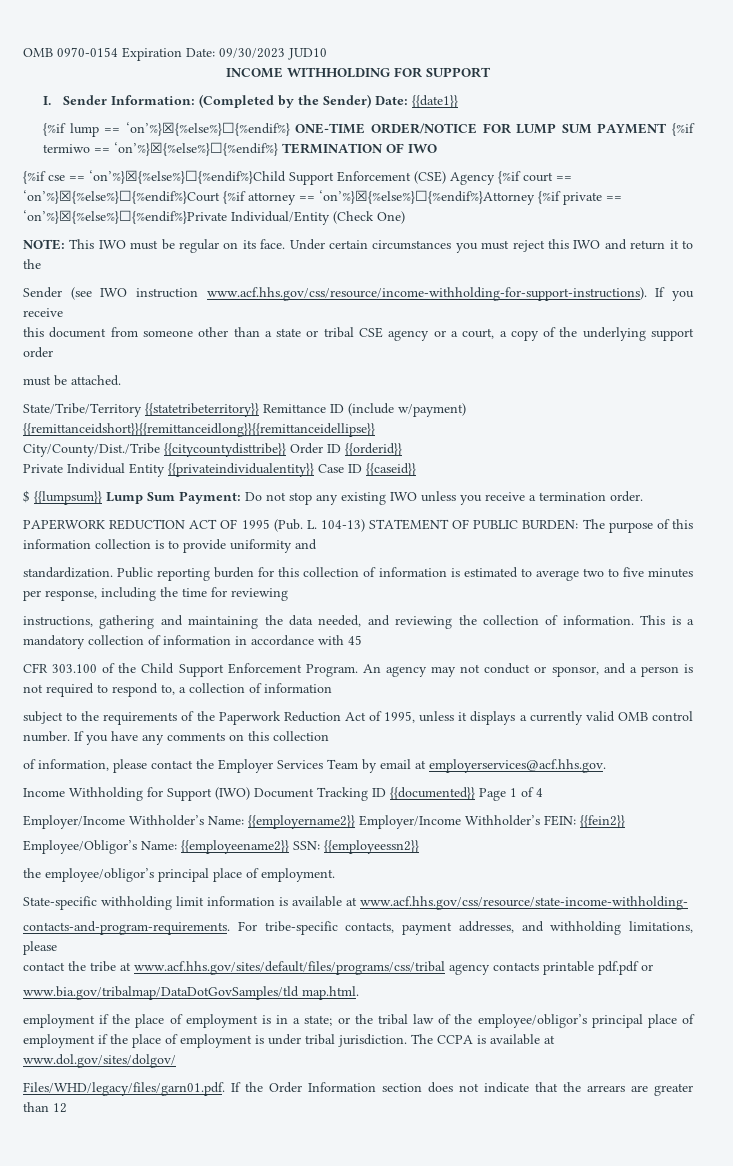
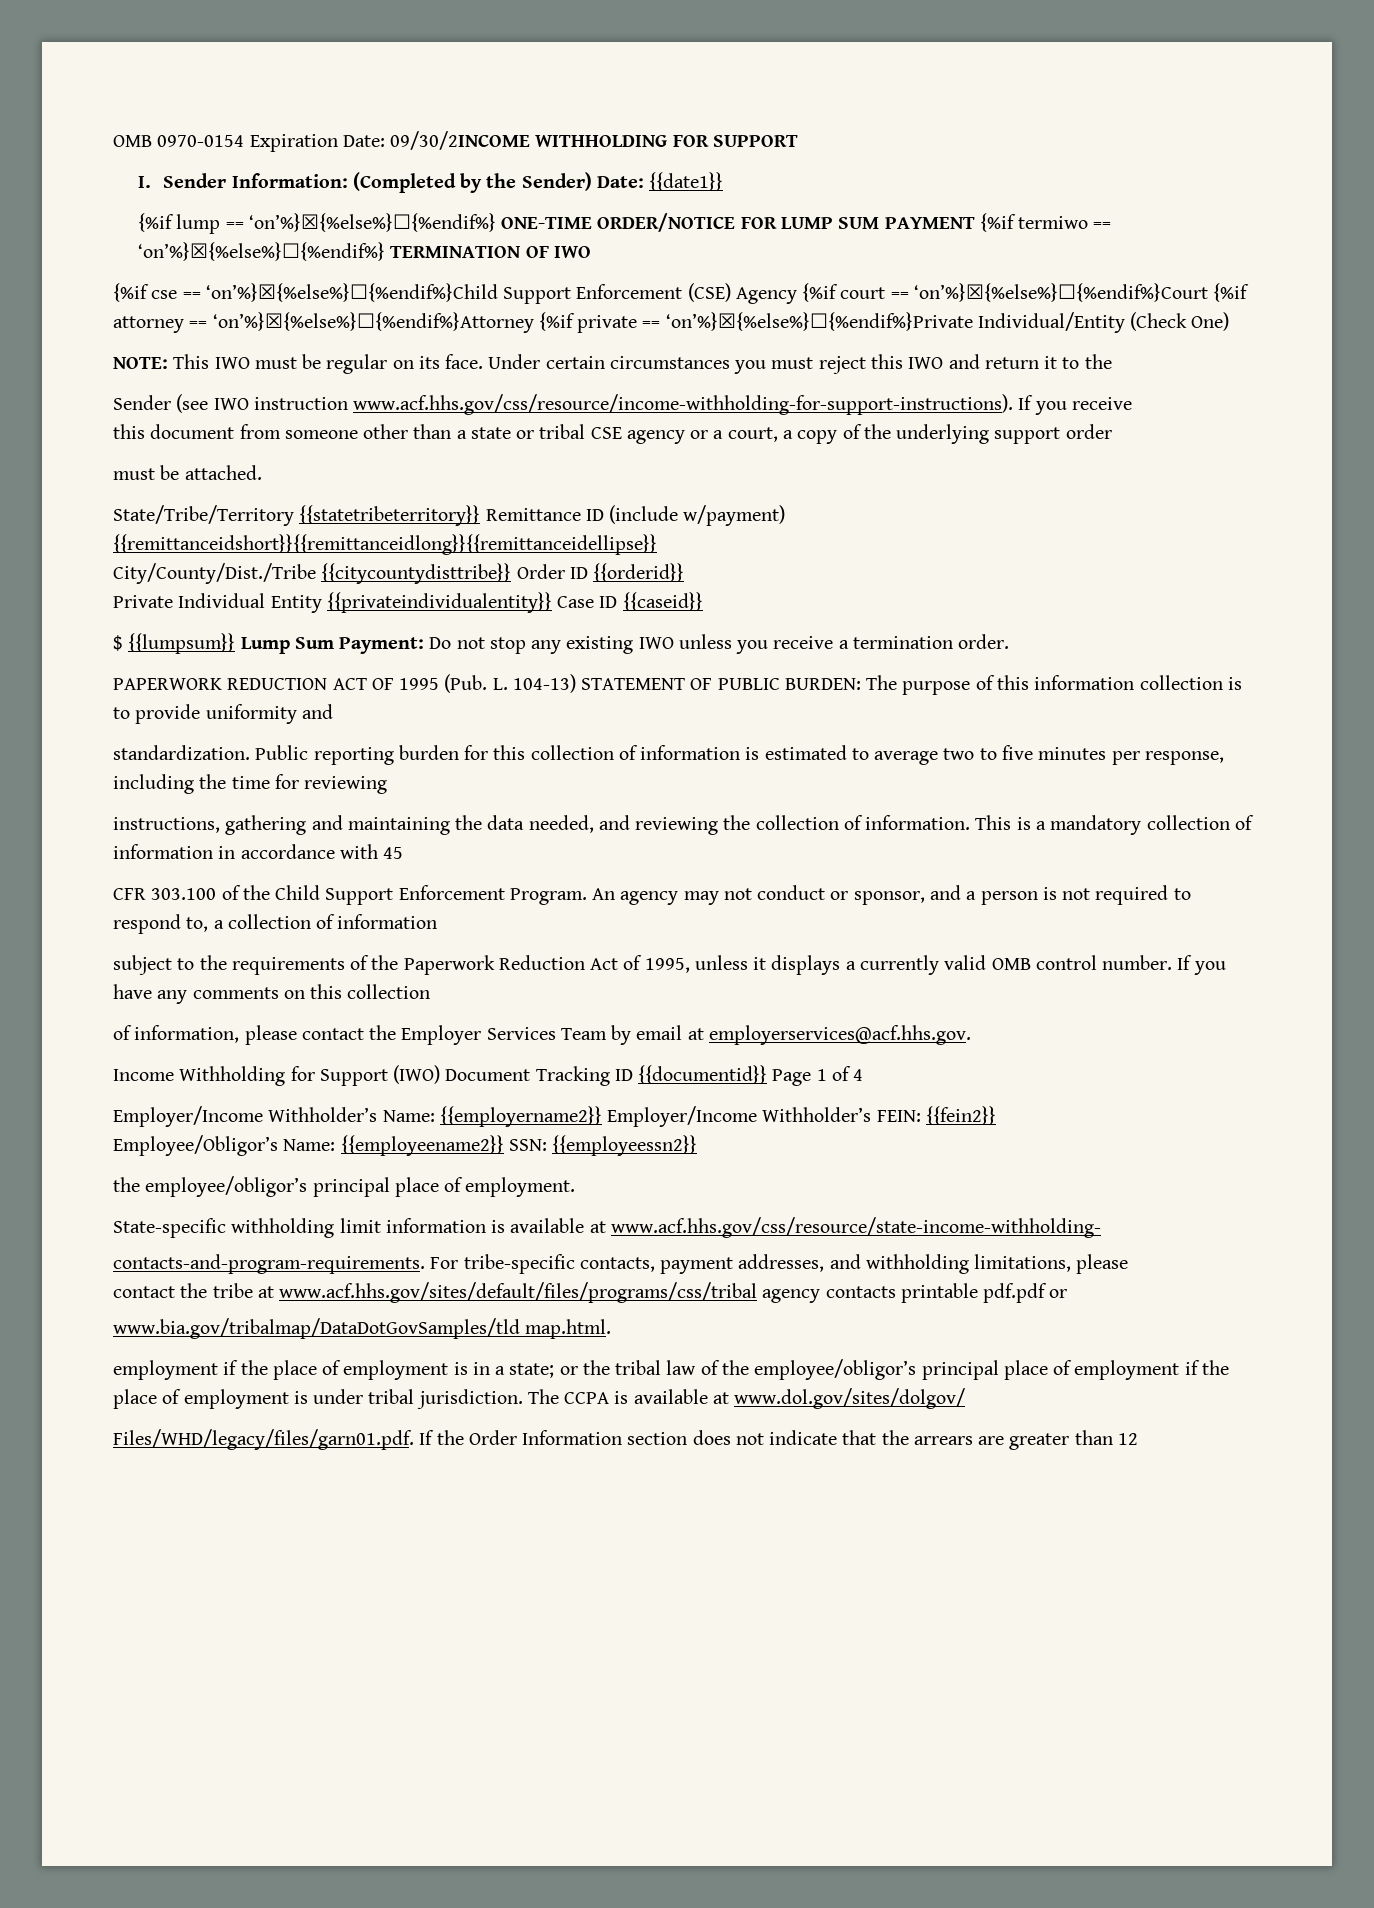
- OMB 0970-0154 Expiration Date: 09/30/2023 JUD10
- INCOME WITHHOLDING FOR SUPPORT
+ OMB 0970-0154 Expiration Date: 09/30/2INCOME WITHHOLDING FOR SUPPORT
- Income Withholding for Support (IWO) Document Tracking ID {{documented}} Page 1 of 4
+ Income Withholding for Support (IWO) Document Tracking ID {{documentid}} Page 1 of 4

